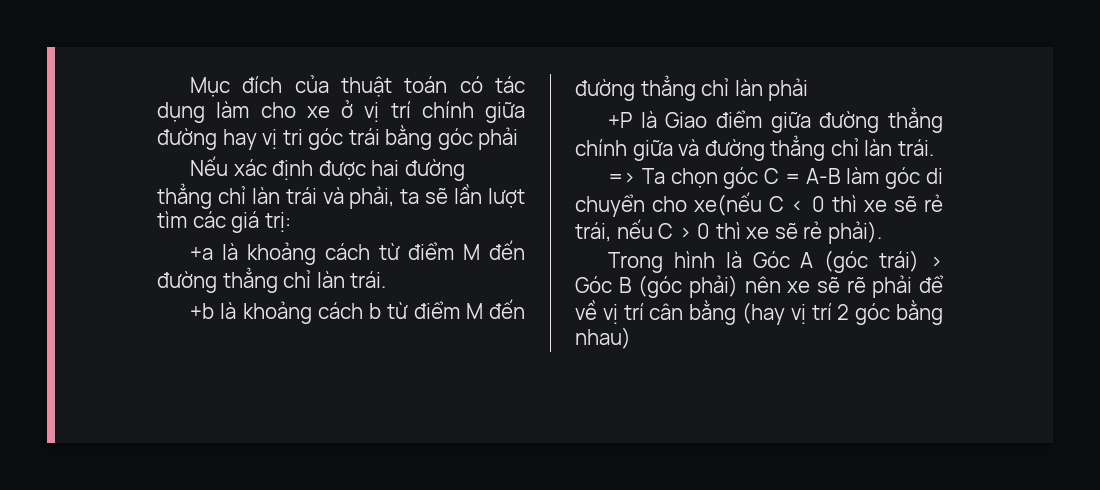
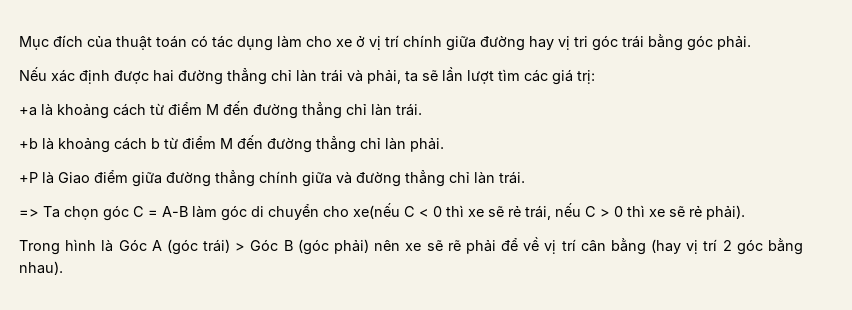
- Mục đích của thuật toán có tác dụng làm cho xe ở vị trí chính giữa đường hay vị tri góc trái bằng góc phải
+ Mục đích của thuật toán có tác dụng làm cho xe ở vị trí chính giữa đường hay vị tri góc trái bằng góc phải.
- +b là khoảng cách b từ điểm M đến đường thẳng chỉ làn phải
+ +b là khoảng cách b từ điểm M đến đường thẳng chỉ làn phải.
- Trong hình là Góc A (góc trái) > Góc B (góc phải) nên xe sẽ rẽ phải để về vị trí cân bằng (hay vị trí 2 góc bằng nhau)
+ Trong hình là Góc A (góc trái) > Góc B (góc phải) nên xe sẽ rẽ phải để về vị trí cân bằng (hay vị trí 2 góc bằng nhau).

